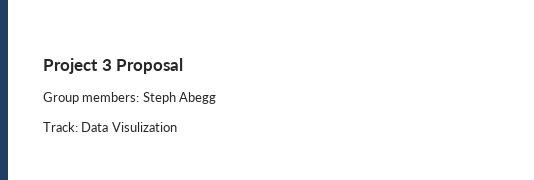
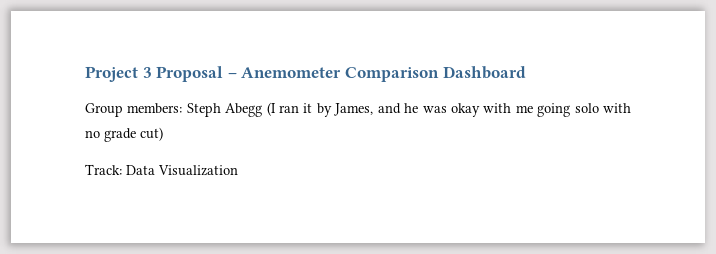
- Project 3 Proposal
+ Project 3 Proposal – Anemometer Comparison Dashboard
- Group members: Steph Abegg
+ Group members: Steph Abegg (I ran it by James, and he was okay with me going solo with no grade cut)
- Track: Data Visulization
+ Track: Data Visualization

